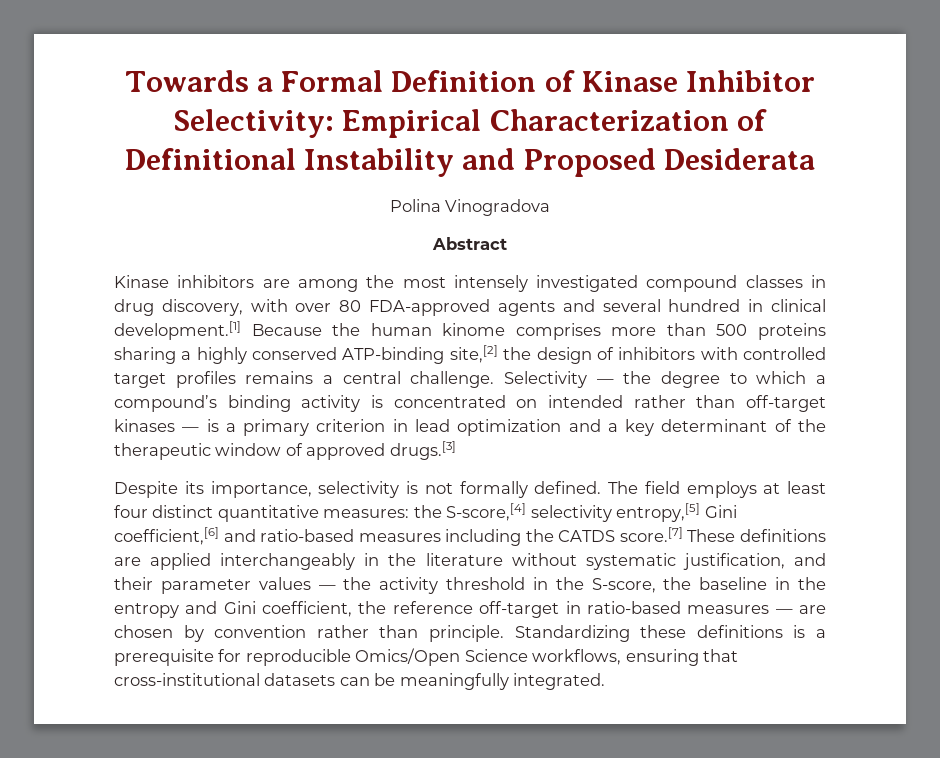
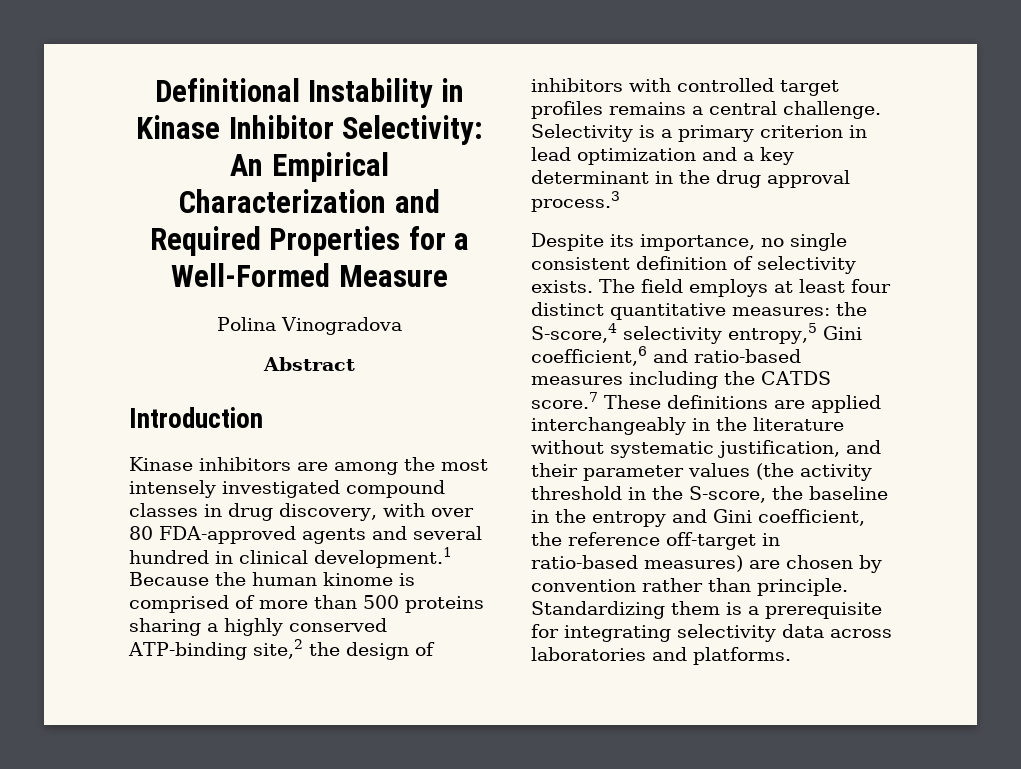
- Towards a Formal Definition of Kinase Inhibitor Selectivity: Empirical Characterization of Definitional Instability and Proposed Desiderata
+ Definitional Instability in Kinase Inhibitor Selectivity: An Empirical Characterization and Required Properties for a Well-Formed Measure
+ Introduction
- Kinase inhibitors are among the most intensely investigated compound classes in drug discovery, with over 80 FDA-approved agents and several hundred in clinical development.[1] Because the human kinome comprises more than 500 proteins sharing a highly conserved ATP-binding site,[2] the design of inhibitors with controlled target profiles remains a central challenge.
+ Kinase inhibitors are among the most intensely investigated compound classes in drug discovery, with over 80 FDA-approved agents and several hundred in clinical development.1 Because the human kinome is comprised of more than 500 proteins sharing a highly conserved ATP-binding site,2 the design of inhibitors with controlled target profiles remains a central challenge.
- Selectivity — the degree to which a compound’s binding activity is concentrated on intended rather than off-target kinases — is a primary criterion in lead optimization and a key determinant of the therapeutic window of approved drugs.[3]
- Despite its importance, selectivity is not formally defined.
+ Selectivity is a primary criterion in lead optimization and a key determinant in the drug approval process.3
+ Despite its importance, no single consistent definition of selectivity exists.
- The field employs at least four distinct quantitative measures: the S-score,[4] selectivity entropy,[5] Gini coefficient,[6] and ratio-based measures including the CATDS score.[7] These definitions are applied interchangeably in the literature without systematic justification, and their parameter values — the activity threshold in the S-score, the baseline in the entropy and Gini coefficient, the reference off-target in ratio-based measures — are chosen by convention rather than principle.
+ The field employs at least four distinct quantitative measures: the S-score,4 selectivity entropy,5 Gini coefficient,6 and ratio-based measures including the CATDS score.7 These definitions are applied interchangeably in the literature without systematic justification, and their parameter values (the activity threshold in the S-score, the baseline in the entropy and Gini coefficient, the reference off-target in ratio-based measures) are chosen by convention rather than principle.
- Standardizing these definitions is a prerequisite for reproducible Omics/Open Science workflows, ensuring that cross-institutional datasets can be meaningfully integrated.
+ Standardizing them is a prerequisite for integrating selectivity data across laboratories and platforms.

